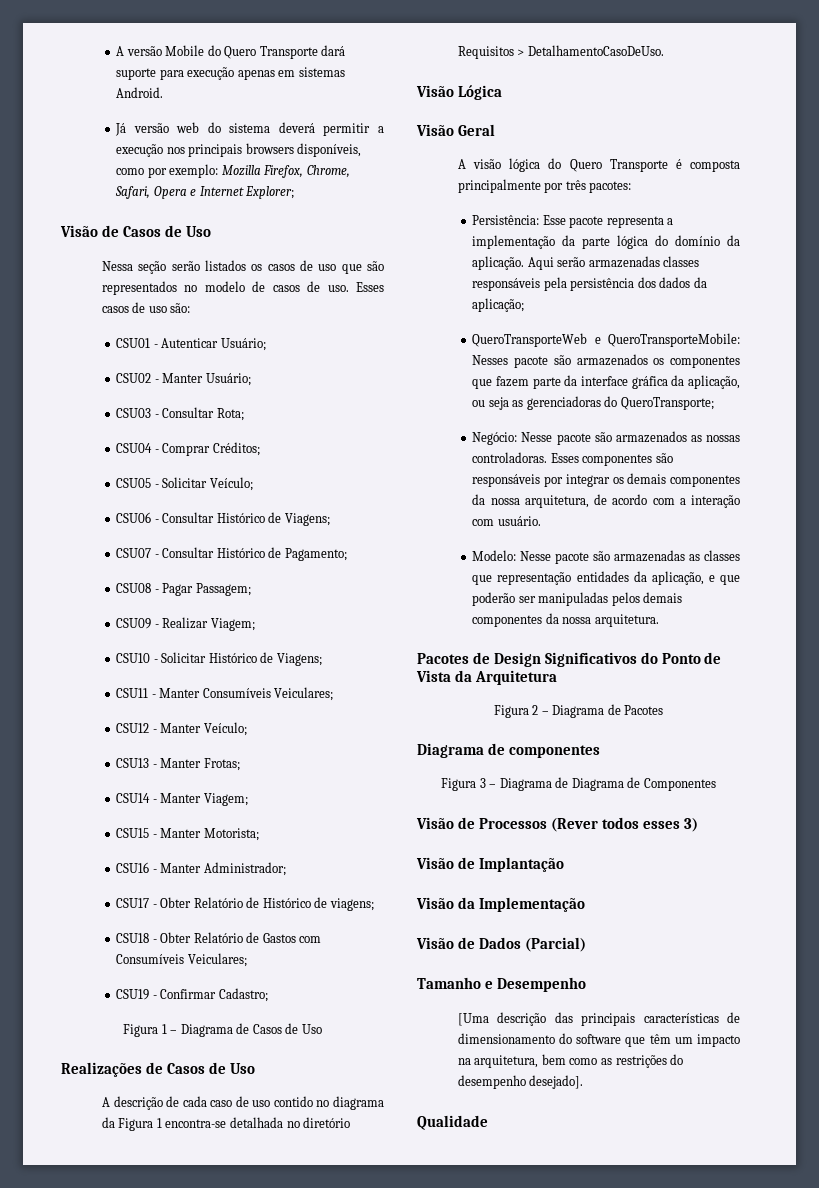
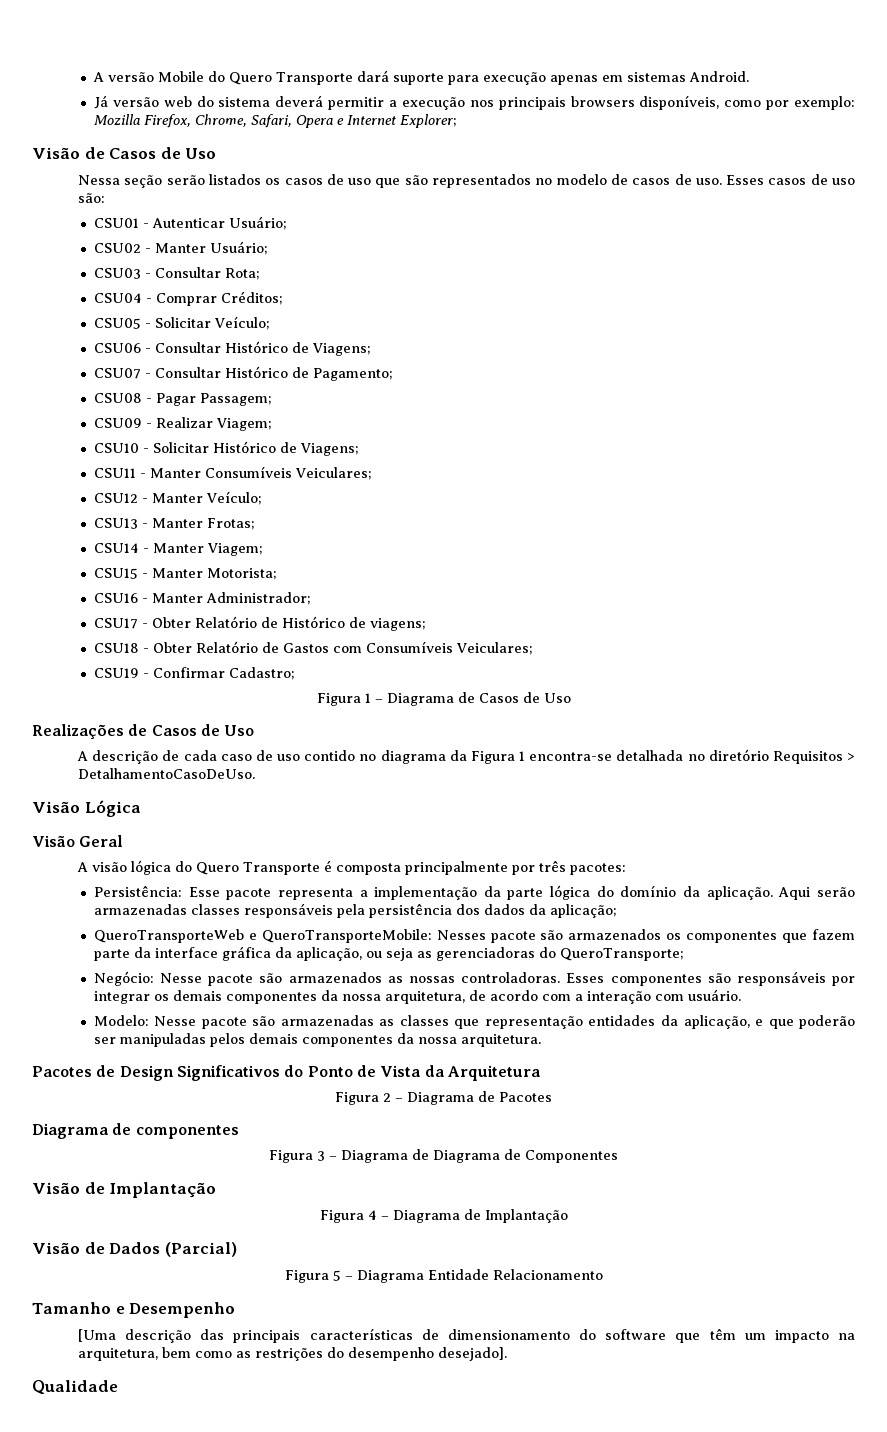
- Visão de Processos (Rever todos esses 3)
  Visão de Implantação
- Visão da Implementação
+ Figura 4 – Diagrama de Implantação
+ Figura 5 – Diagrama Entidade Relacionamento

